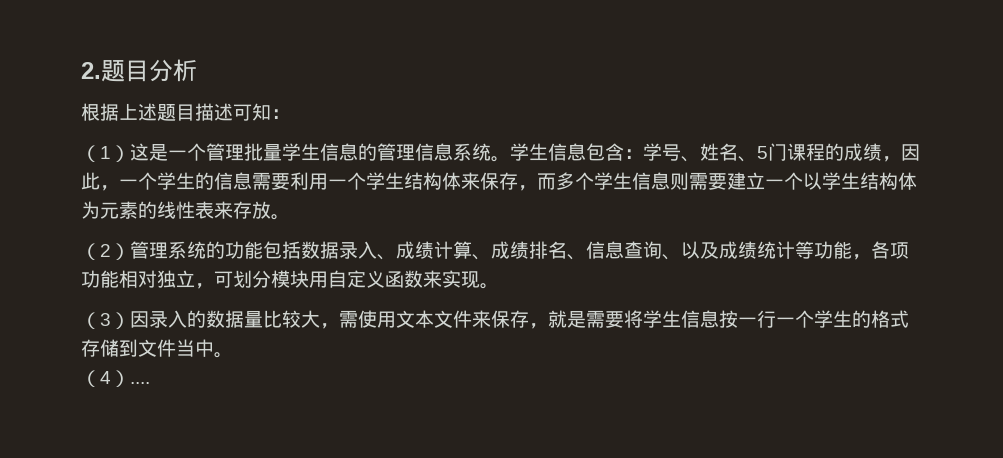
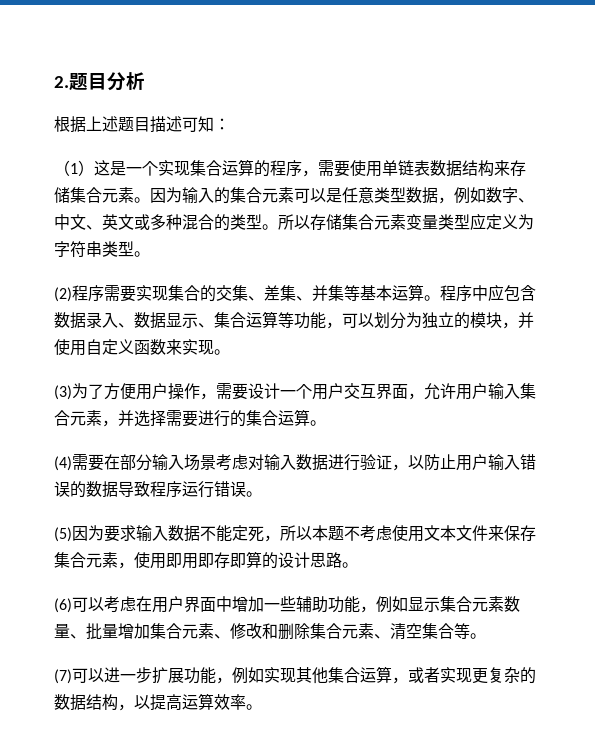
- （1）这是一个管理批量学生信息的管理信息系统。学生信息包含：学号、姓名、5门课程的成绩，因此，一个学生的信息需要利用一个学生结构体来保存，而多个学生信息则需要建立一个以学生结构体为元素的线性表来存放。
- （2）管理系统的功能包括数据录入、成绩计算、成绩排名、信息查询、以及成绩统计等功能，各项功能相对独立，可划分模块用自定义函数来实现。
+ （1）这是一个实现集合运算的程序，需要使用单链表数据结构来存储集合元素。因为输入的集合元素可以是任意类型数据，例如数字、中文、英文或多种混合的类型。所以存储集合元素变量类型应定义为字符串类型。
+ (2)程序需要实现集合的交集、差集、并集等基本运算。程序中应包含数据录入、数据显示、集合运算等功能，可以划分为独立的模块，并使用自定义函数来实现。
- （3）因录入的数据量比较大，需使用文本文件来保存，就是需要将学生信息按一行一个学生的格式存储到文件当中。
- （4）....
+ (3)为了方便用户操作，需要设计一个用户交互界面，允许用户输入集合元素，并选择需要进行的集合运算。
+ (4)需要在部分输入场景考虑对输入数据进行验证，以防止用户输入错误的数据导致程序运行错误。
+ (5)因为要求输入数据不能定死，所以本题不考虑使用文本文件来保存集合元素，使用即用即存即算的设计思路。
+ (6)可以考虑在用户界面中增加一些辅助功能，例如显示集合元素数量、批量增加集合元素、修改和删除集合元素、清空集合等。
+ (7)可以进一步扩展功能，例如实现其他集合运算，或者实现更复杂的数据结构，以提高运算效率。

